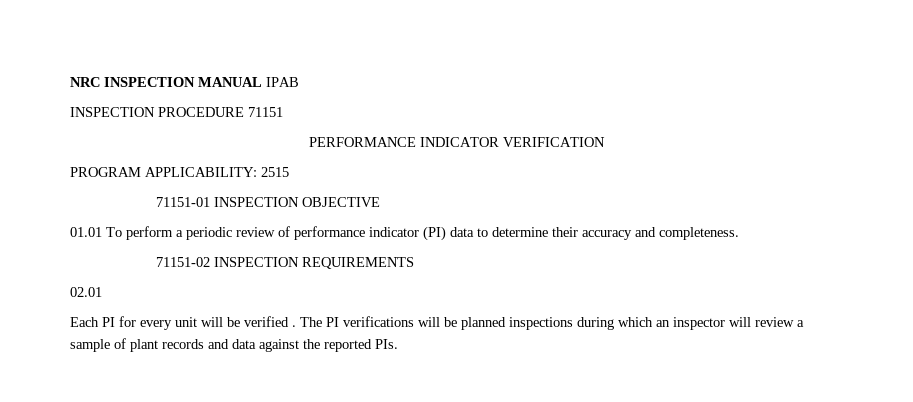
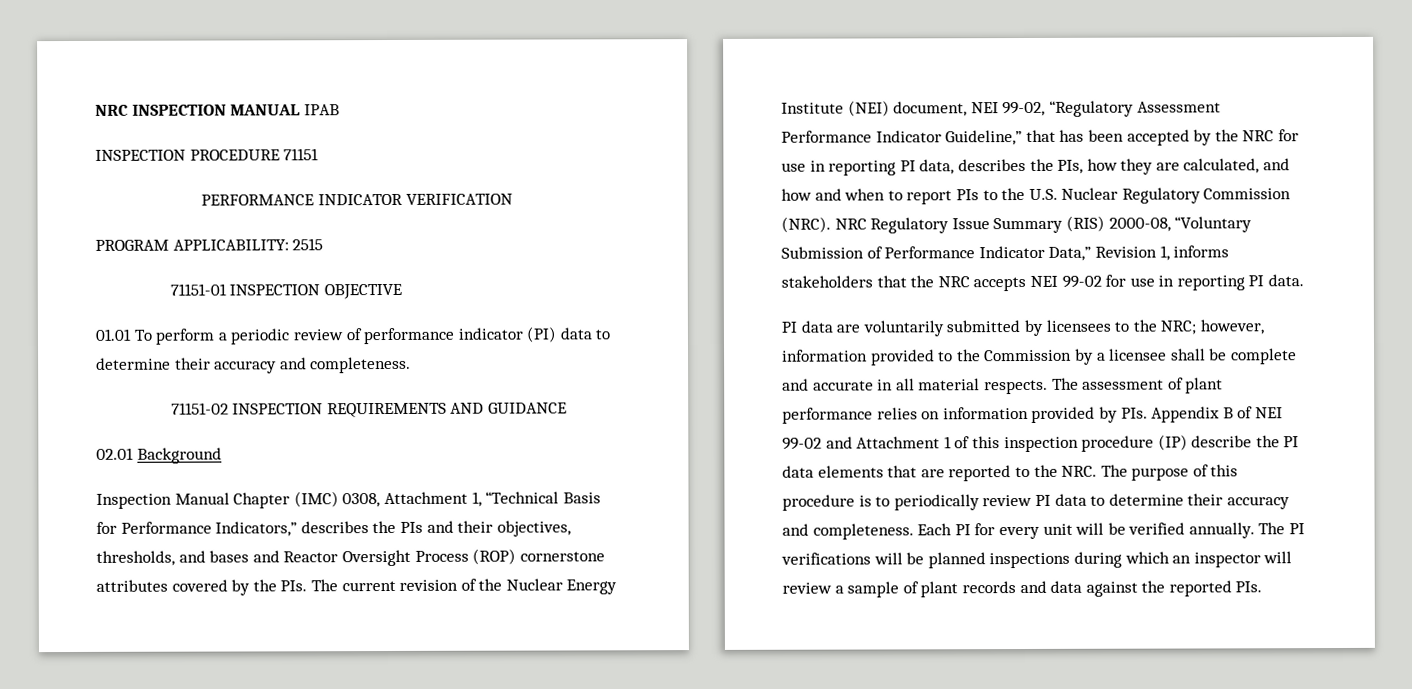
- 71151-02 INSPECTION REQUIREMENTS
+ 71151-02 INSPECTION REQUIREMENTS AND GUIDANCE
- 02.01
- Each PI for every unit will be verified .
+ 02.01 Background
+ Inspection Manual Chapter (IMC) 0308, Attachment 1, “Technical Basis for Performance Indicators,” describes the PIs and their objectives, thresholds, and bases and Reactor Oversight Process (ROP) cornerstone attributes covered by the PIs. The current revision of the Nuclear Energy Institute (NEI) document, NEI 99-02, “Regulatory Assessment Performance Indicator Guideline,” that has been accepted by the NRC for use in reporting PI data, describes the PIs, how they are calculated, and how and when to report PIs to the U.S. Nuclear Regulatory Commission (NRC). NRC Regulatory Issue Summary (RIS) 2000-08, “Voluntary Submission of Performance Indicator Data,” Revision 1, informs stakeholders that the NRC accepts NEI 99-02 for use in reporting PI data.
+ PI data are voluntarily submitted by licensees to the NRC; however, information provided to the Commission by a licensee shall be complete and accurate in all material respects. The assessment of plant performance relies on information provided by PIs. Appendix B of NEI 99-02 and Attachment 1 of this inspection procedure (IP) describe the PI data elements that are reported to the NRC. The purpose of this procedure is to periodically review PI data to determine their accuracy and completeness. Each PI for every unit will be verified annually.

